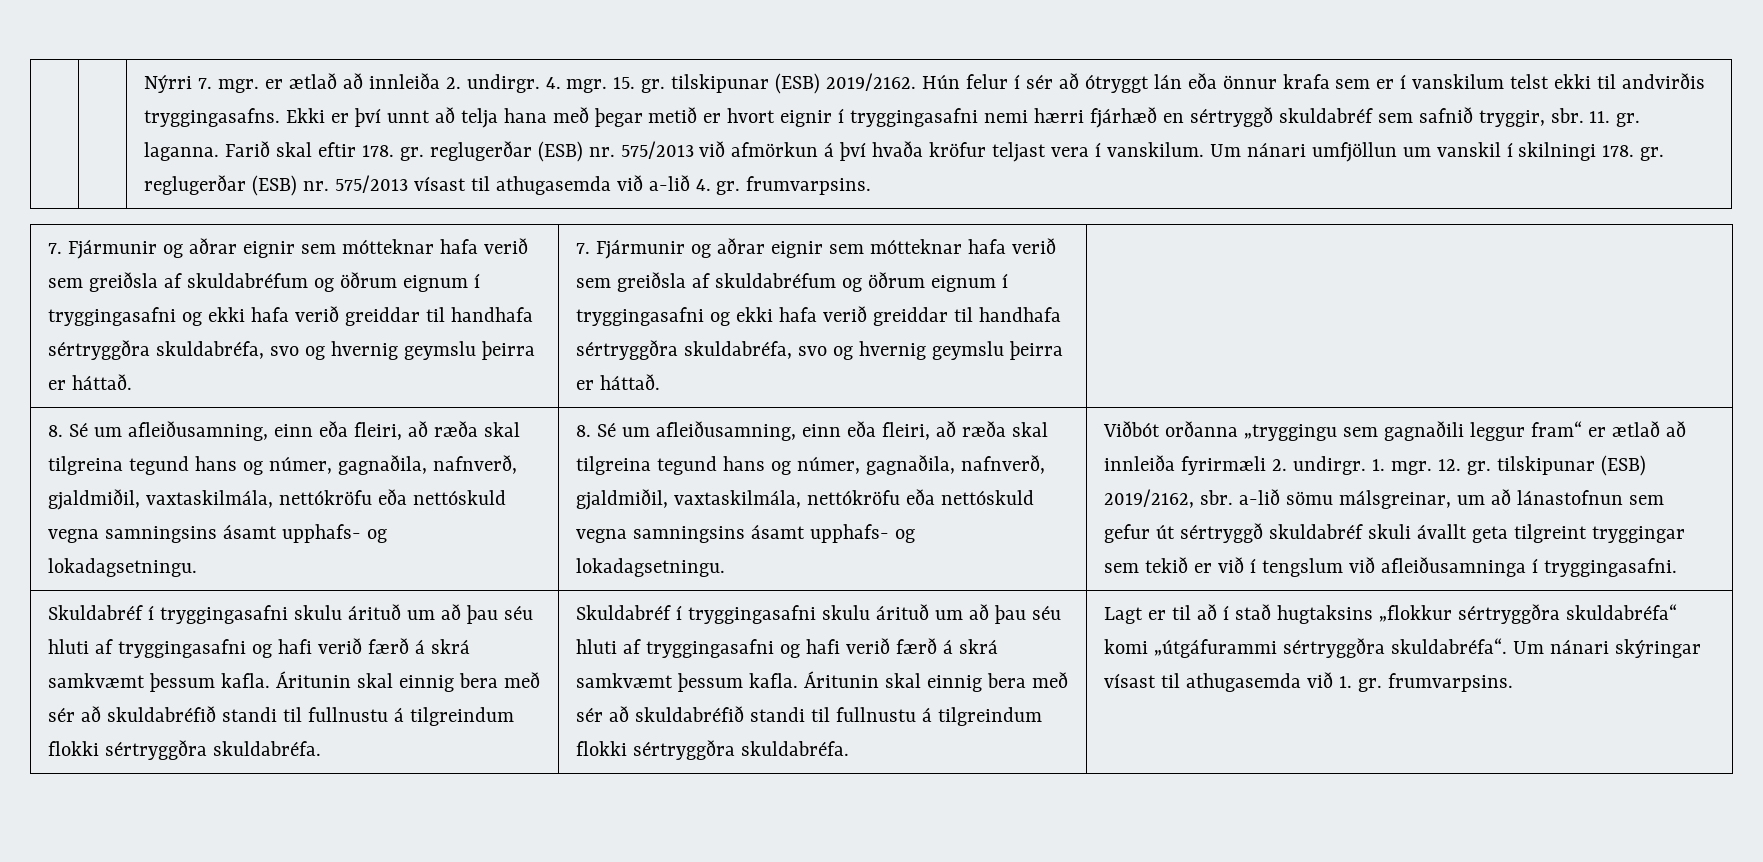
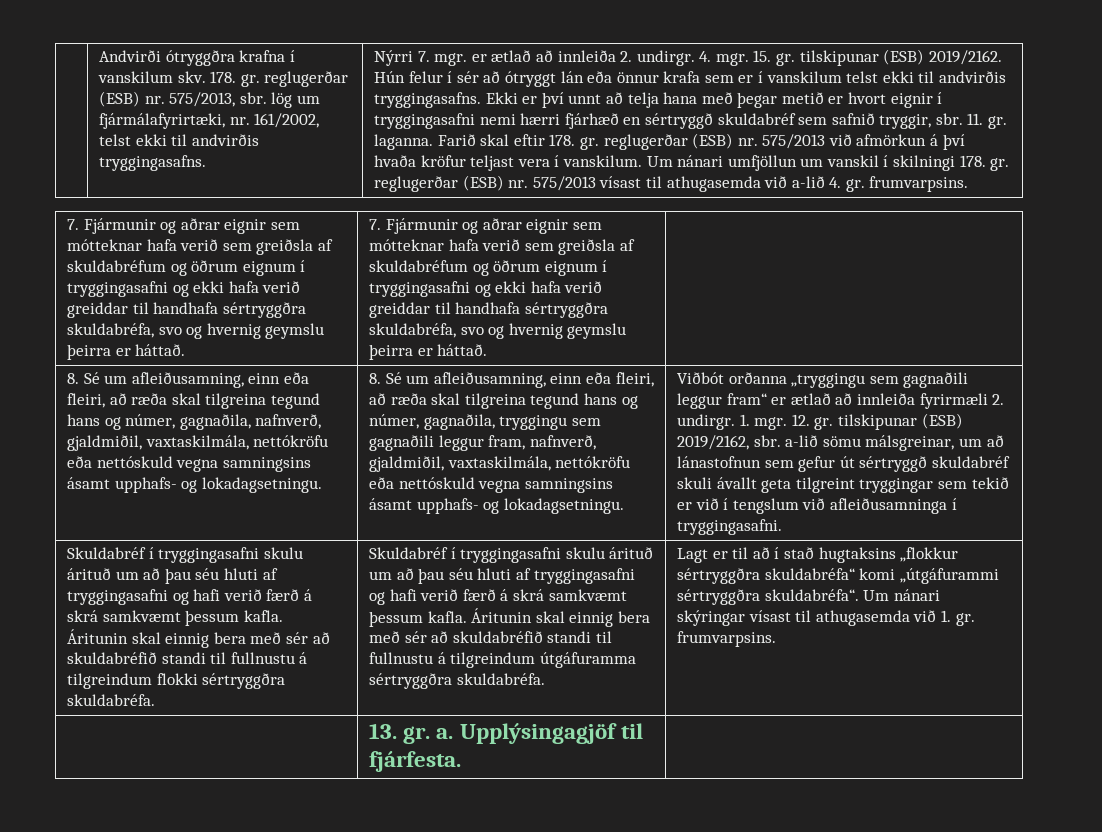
+ Andvirði ótryggðra krafna í vanskilum skv. 178. gr. reglugerðar (ESB) nr. 575/2013, sbr. lög um fjármálafyrirtæki, nr. 161/2002, telst ekki til andvirðis tryggingasafns.
- 8. Sé um afleiðusamning, einn eða fleiri, að ræða skal tilgreina tegund hans og númer, gagnaðila, nafnverð, gjaldmiðil, vaxtaskilmála, nettókröfu eða nettóskuld vegna samningsins ásamt upphafs- og lokadagsetningu. | 8. Sé um afleiðusamning, einn eða fleiri, að ræða skal tilgreina tegund hans og númer, gagnaðila, nafnverð, gjaldmiðil, vaxtaskilmála, nettókröfu eða nettóskuld vegna samningsins ásamt upphafs- og lokadagsetningu.
+ 8. Sé um afleiðusamning, einn eða fleiri, að ræða skal tilgreina tegund hans og númer, gagnaðila, nafnverð, gjaldmiðil, vaxtaskilmála, nettókröfu eða nettóskuld vegna samningsins ásamt upphafs- og lokadagsetningu. | 8. Sé um afleiðusamning, einn eða fleiri, að ræða skal tilgreina tegund hans og númer, gagnaðila, tryggingu sem gagnaðili leggur fram, nafnverð, gjaldmiðil, vaxtaskilmála, nettókröfu eða nettóskuld vegna samningsins ásamt upphafs- og lokadagsetningu.
- Áritunin skal einnig bera með sér að skuldabréfið standi til fullnustu á tilgreindum flokki sértryggðra skuldabréfa. | Skuldabréf í tryggingasafni skulu árituð um að þau séu hluti af tryggingasafni og hafi verið færð á skrá samkvæmt þessum kafla. Áritunin skal einnig bera með sér að skuldabréfið standi til fullnustu á tilgreindum flokki sértryggðra skuldabréfa.
+ Áritunin skal einnig bera með sér að skuldabréfið standi til fullnustu á tilgreindum flokki sértryggðra skuldabréfa. | Skuldabréf í tryggingasafni skulu árituð um að þau séu hluti af tryggingasafni og hafi verið færð á skrá samkvæmt þessum kafla. Áritunin skal einnig bera með sér að skuldabréfið standi til fullnustu á tilgreindum útgáfuramma sértryggðra skuldabréfa.
+ | 13. gr. a. Upplýsingagjöf til fjárfesta. |

